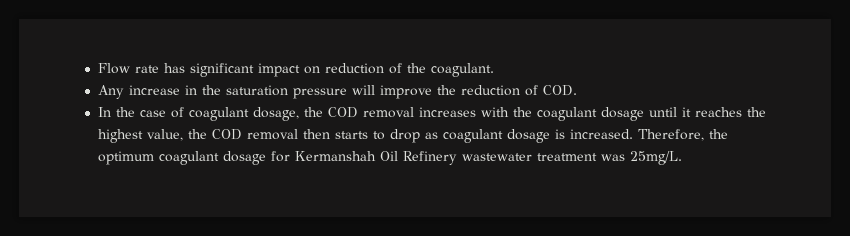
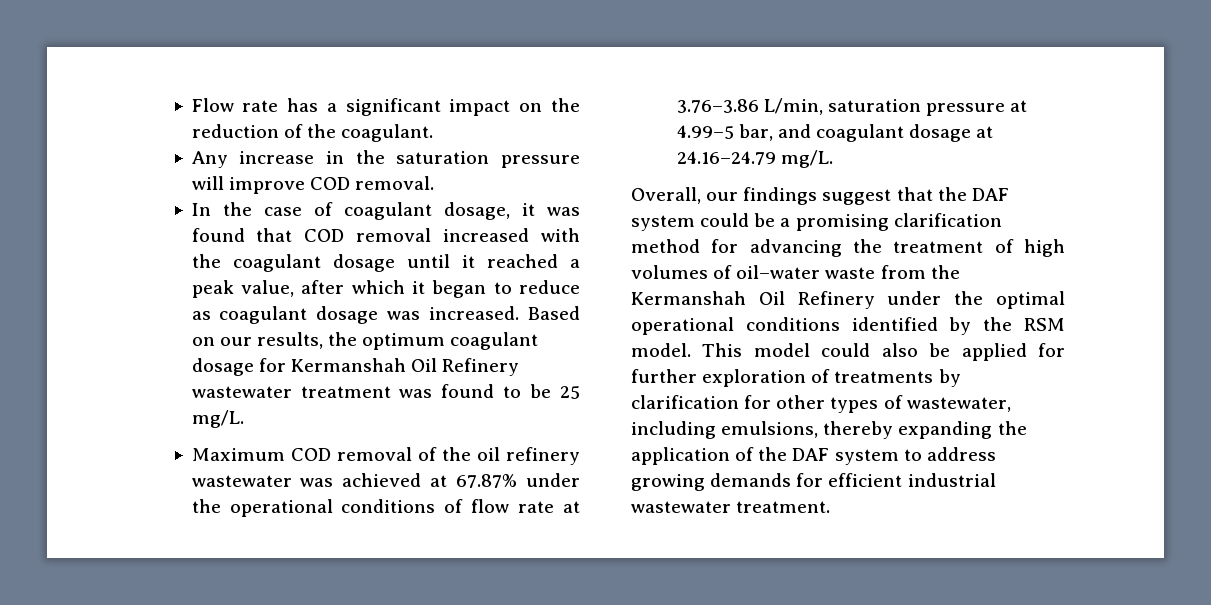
- Flow rate has significant impact on reduction of the coagulant.
+ Flow rate has a significant impact on the reduction of the coagulant.
- Any increase in the saturation pressure will improve the reduction of COD.
+ Any increase in the saturation pressure will improve COD removal.
- In the case of coagulant dosage, the COD removal increases with the coagulant dosage until it reaches the highest value, the COD removal then starts to drop as coagulant dosage is increased. Therefore, the optimum coagulant dosage for Kermanshah Oil Refinery wastewater treatment was 25mg/L.
+ In the case of coagulant dosage, it was found that COD removal increased with the coagulant dosage until it reached a peak value, after which it began to reduce as coagulant dosage was increased. Based on our results, the optimum coagulant dosage for Kermanshah Oil Refinery wastewater treatment was found to be 25 mg/L.
+ Maximum COD removal of the oil refinery wastewater was achieved at 67.87% under the operational conditions of flow rate at 3.76–3.86 L/min, saturation pressure at 4.99–5 bar, and coagulant dosage at 24.16–24.79 mg/L.
+ Overall, our findings suggest that the DAF system could be a promising clarification method for advancing the treatment of high volumes of oil–water waste from the Kermanshah Oil Refinery under the optimal operational conditions identified by the RSM model. This model could also be applied for further exploration of treatments by clarification for other types of wastewater, including emulsions, thereby expanding the application of the DAF system to address growing demands for efficient industrial wastewater treatment.

